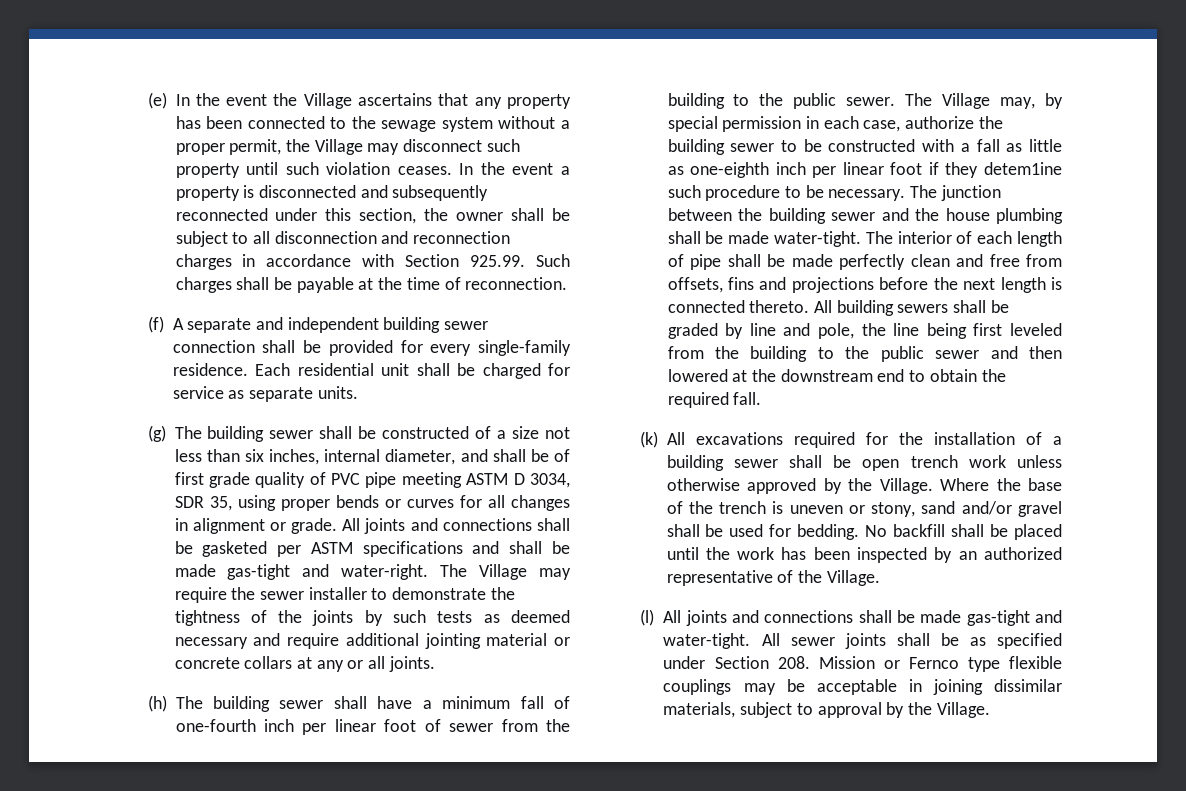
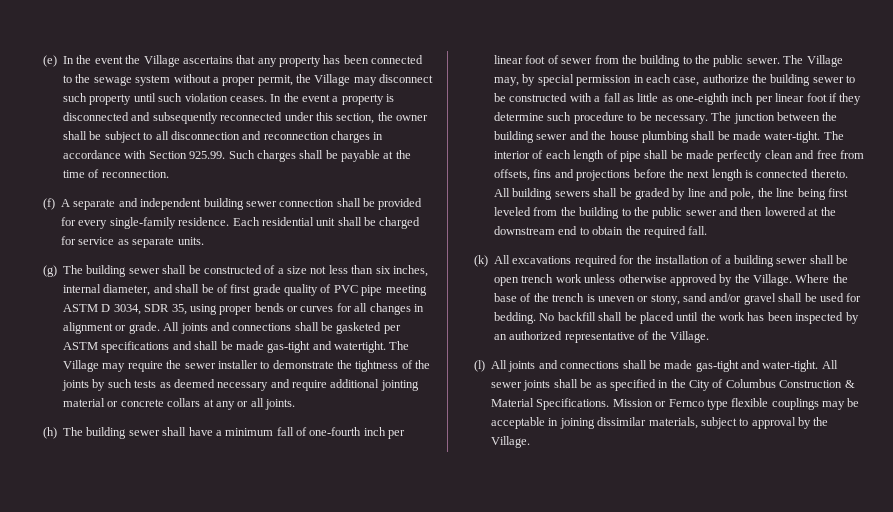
- All joints and connections shall be gasketed per ASTM specifications and shall be made gas-tight and water-right.
+ All joints and connections shall be gasketed per ASTM specifications and shall be made gas-tight and watertight.
- The Village may, by special permission in each case, authorize the building sewer to be constructed with a fall as little as one-eighth inch per linear foot if they detem1ine such procedure to be necessary.
+ The Village may, by special permission in each case, authorize the building sewer to be constructed with a fall as little as one-eighth inch per linear foot if they determine such procedure to be necessary.
- All sewer joints shall be as specified under Section 208. Mission or Fernco type flexible couplings may be acceptable in joining dissimilar materials, subject to approval by the Village.
+ All sewer joints shall be as specified in the City of Columbus Construction & Material Specifications. Mission or Fernco type flexible couplings may be acceptable in joining dissimilar materials, subject to approval by the Village.

